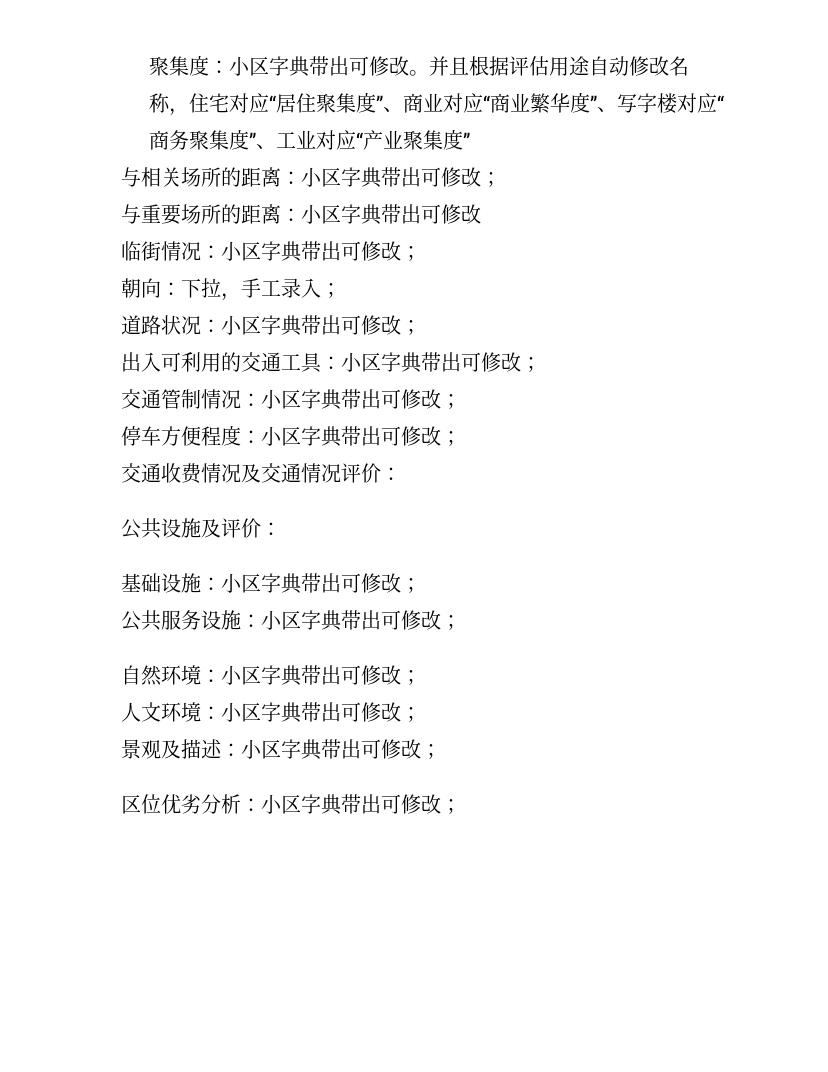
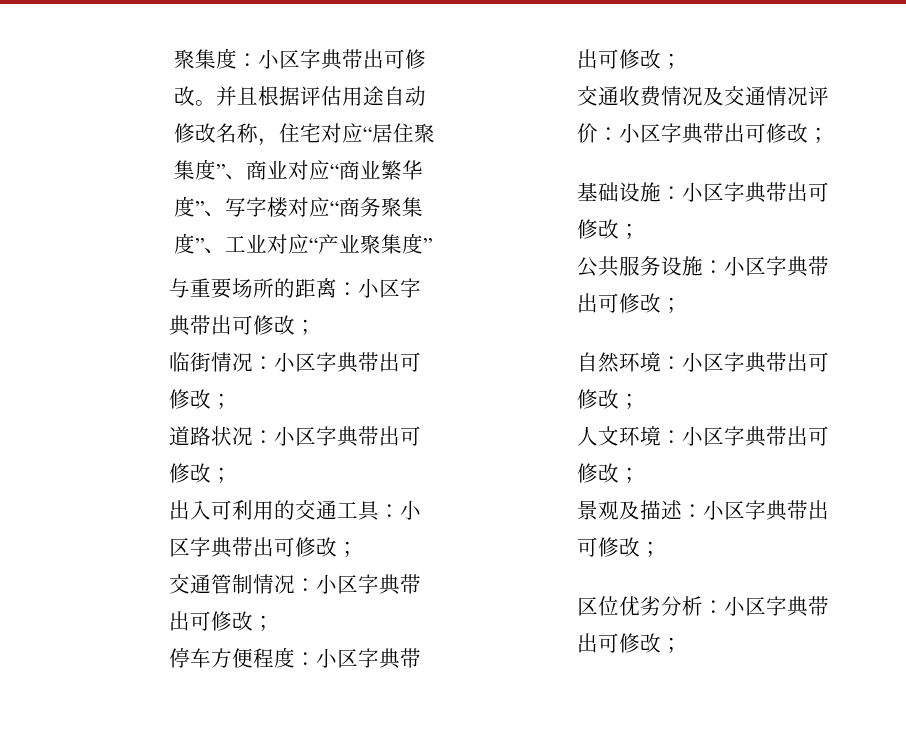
- 与相关场所的距离：小区字典带出可修改；
+ 与重要场所的距离：小区字典带出可修改；
- 与重要场所的距离：小区字典带出可修改
- 朝向：下拉，手工录入；
- 交通收费情况及交通情况评价：
- 公共设施及评价：
+ 交通收费情况及交通情况评价：小区字典带出可修改；

